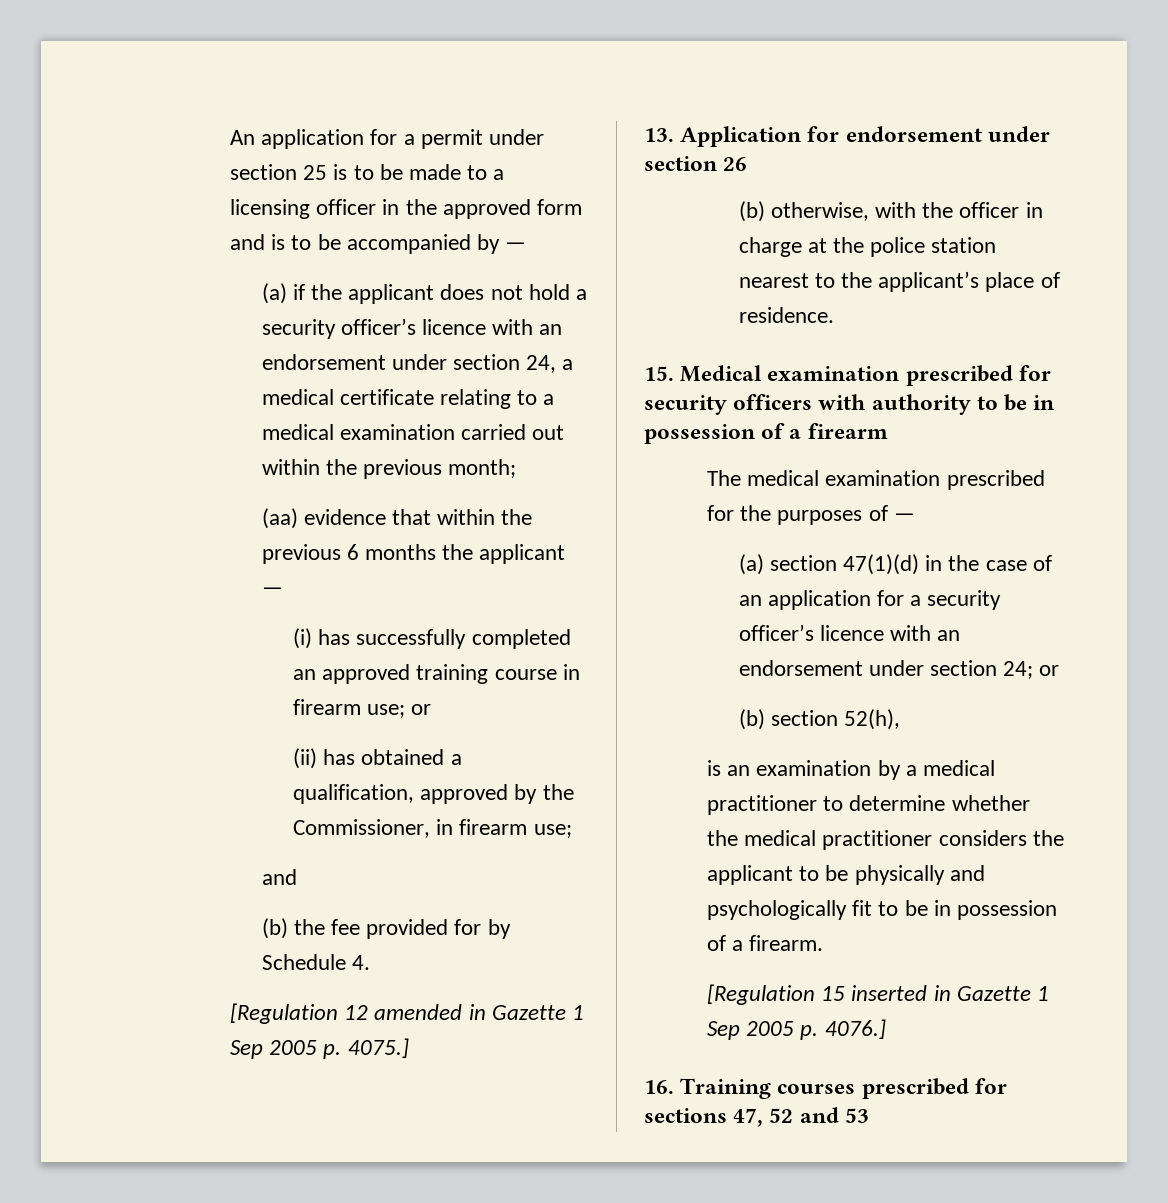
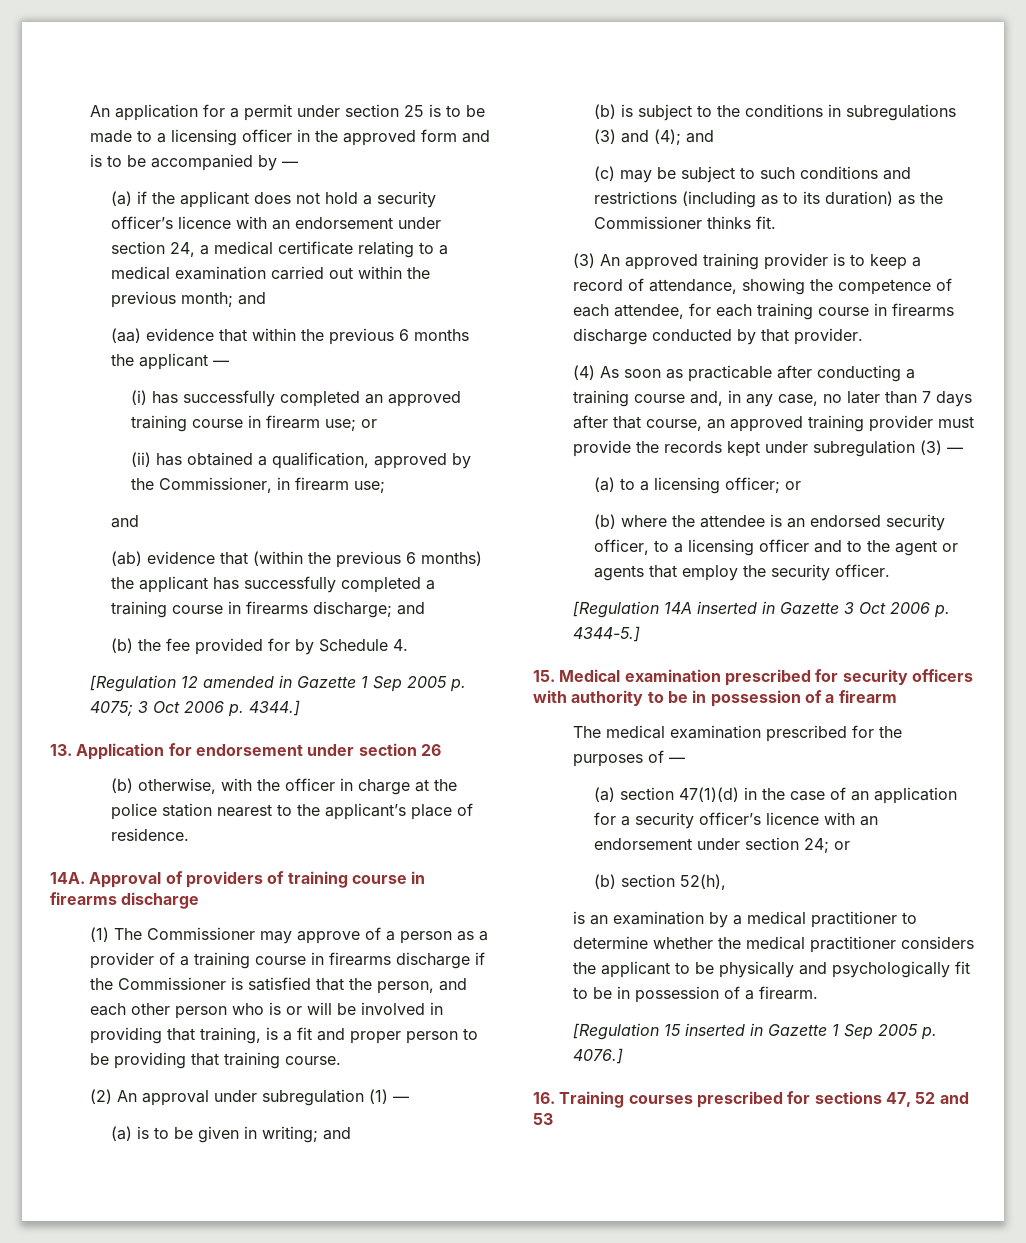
- (a) if the applicant does not hold a security officer’s licence with an endorsement under section 24, a medical certificate relating to a medical examination carried out within the previous month;
+ (a) if the applicant does not hold a security officer’s licence with an endorsement under section 24, a medical certificate relating to a medical examination carried out within the previous month; and
+ (ab) evidence that (within the previous 6 months) the applicant has successfully completed a training course in firearms discharge; and
- [Regulation 12 amended in Gazette 1 Sep 2005 p. 4075.]
+ [Regulation 12 amended in Gazette 1 Sep 2005 p. 4075; 3 Oct 2006 p. 4344.]
+ 14A. Approval of providers of training course in firearms discharge
+ (1) The Commissioner may approve of a person as a provider of a training course in firearms discharge if the Commissioner is satisfied that the person, and each other person who is or will be involved in providing that training, is a fit and proper person to be providing that training course.
+ (2) An approval under subregulation (1) —
+ (a) is to be given in writing; and
+ (b) is subject to the conditions in subregulations (3) and (4); and
+ (c) may be subject to such conditions and restrictions (including as to its duration) as the Commissioner thinks fit.
+ (3) An approved training provider is to keep a record of attendance, showing the competence of each attendee, for each training course in firearms discharge conducted by that provider.
+ (4) As soon as practicable after conducting a training course and, in any case, no later than 7 days after that course, an approved training provider must provide the records kept under subregulation (3) —
+ (a) to a licensing officer; or
+ (b) where the attendee is an endorsed security officer, to a licensing officer and to the agent or agents that employ the security officer.
+ [Regulation 14A inserted in Gazette 3 Oct 2006 p. 4344-5.]

